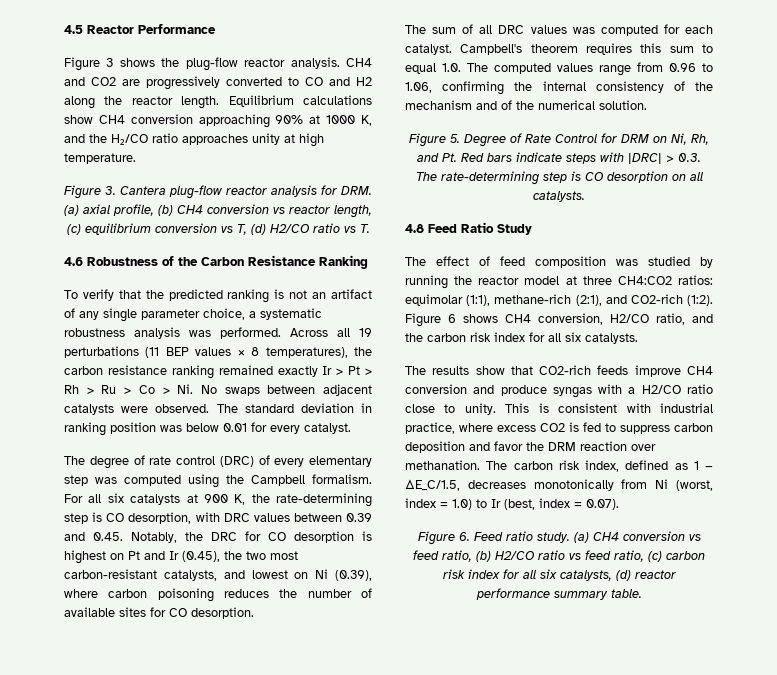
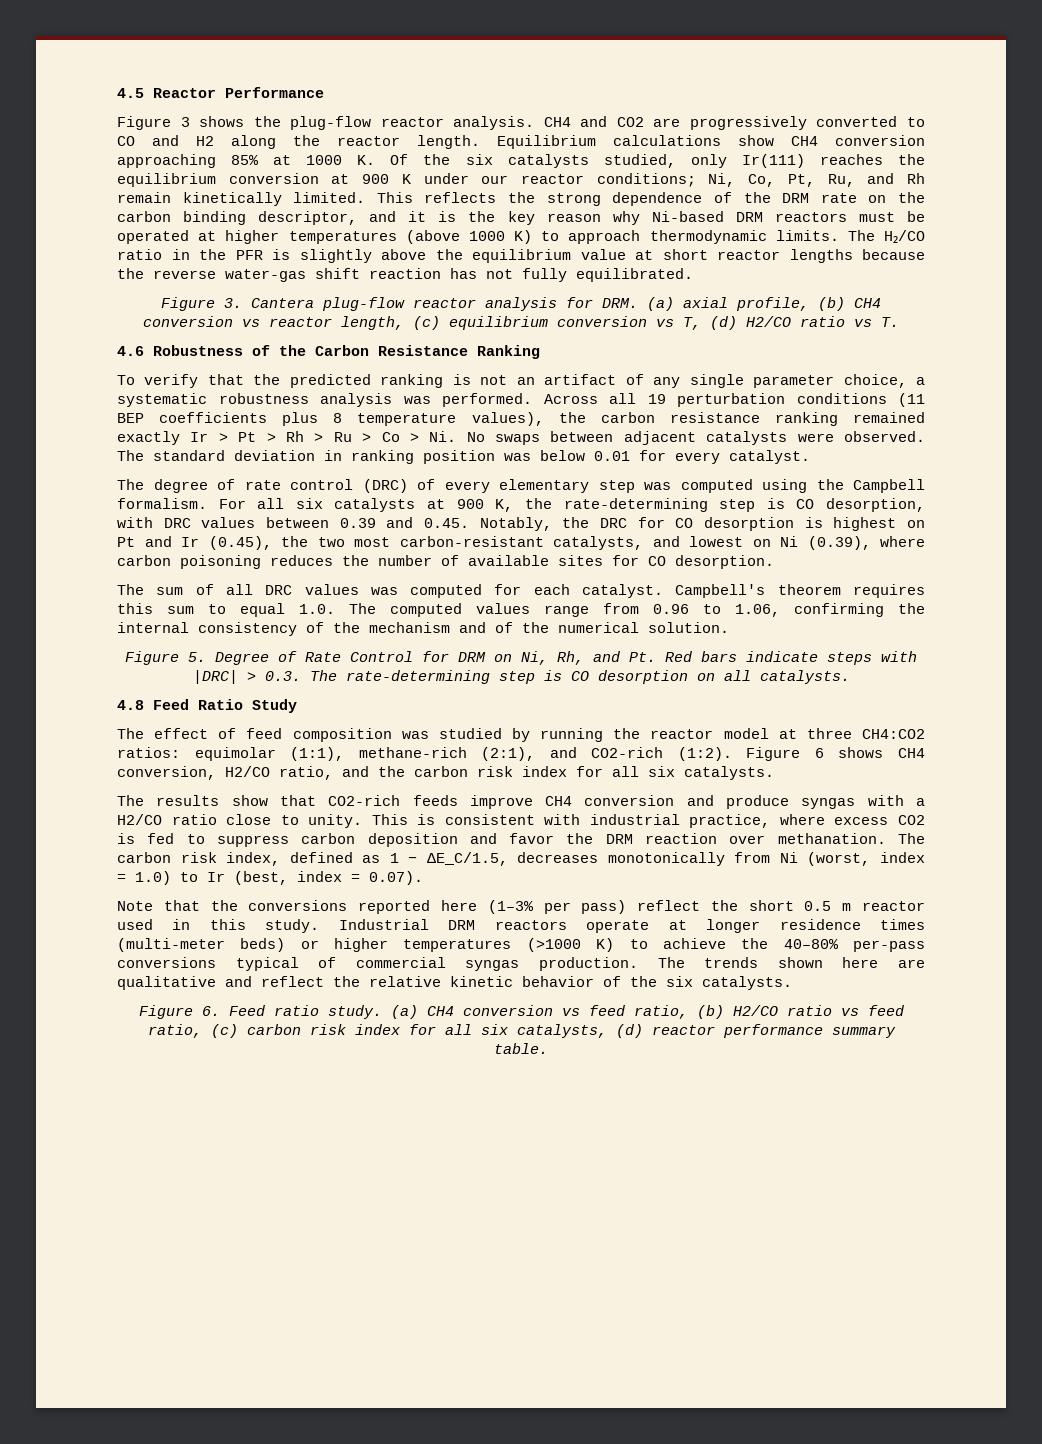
- Equilibrium calculations show CH4 conversion approaching 90% at 1000 K, and the H₂/CO ratio approaches unity at high temperature.
+ Equilibrium calculations show CH4 conversion approaching 85% at 1000 K. Of the six catalysts studied, only Ir(111) reaches the equilibrium conversion at 900 K under our reactor conditions; Ni, Co, Pt, Ru, and Rh remain kinetically limited. This reflects the strong dependence of the DRM rate on the carbon binding descriptor, and it is the key reason why Ni-based DRM reactors must be operated at higher temperatures (above 1000 K) to approach thermodynamic limits. The H₂/CO ratio in the PFR is slightly above the equilibrium value at short reactor lengths because the reverse water-gas shift reaction has not fully equilibrated.
- Across all 19 perturbations (11 BEP values × 8 temperatures), the carbon resistance ranking remained exactly Ir > Pt > Rh > Ru > Co > Ni. No swaps between adjacent catalysts were observed.
+ Across all 19 perturbation conditions (11 BEP coefficients plus 8 temperature values), the carbon resistance ranking remained exactly Ir > Pt > Rh > Ru > Co > Ni. No swaps between adjacent catalysts were observed.
+ Note that the conversions reported here (1–3% per pass) reflect the short 0.5 m reactor used in this study. Industrial DRM reactors operate at longer residence times (multi-meter beds) or higher temperatures (>1000 K) to achieve the 40–80% per-pass conversions typical of commercial syngas production. The trends shown here are qualitative and reflect the relative kinetic behavior of the six catalysts.

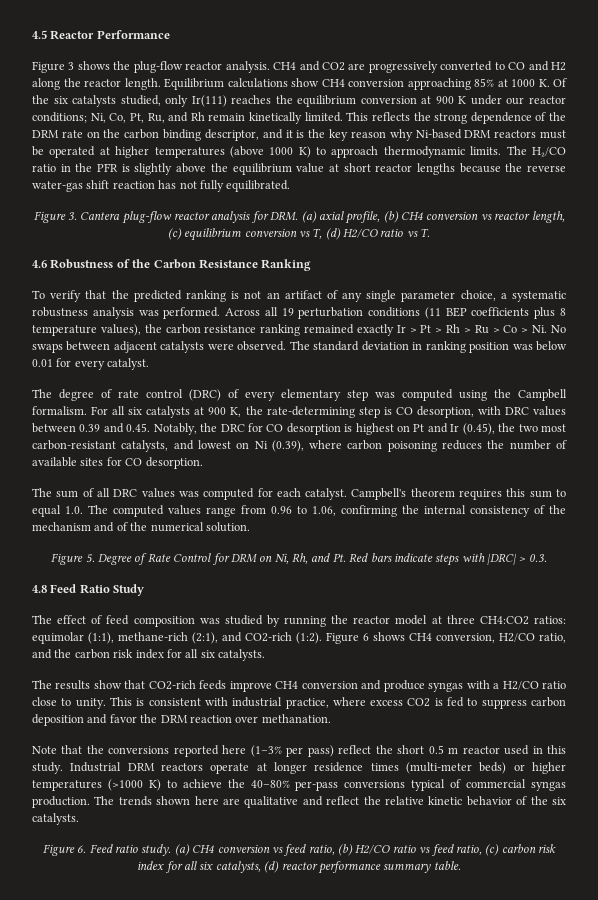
- Figure 5. Degree of Rate Control for DRM on Ni, Rh, and Pt. Red bars indicate steps with |DRC| > 0.3. The rate-determining step is CO desorption on all catalysts.
+ Figure 5. Degree of Rate Control for DRM on Ni, Rh, and Pt. Red bars indicate steps with |DRC| > 0.3.
- The carbon risk index, defined as 1 − ΔE_C/1.5, decreases monotonically from Ni (worst, index = 1.0) to Ir (best, index = 0.07).

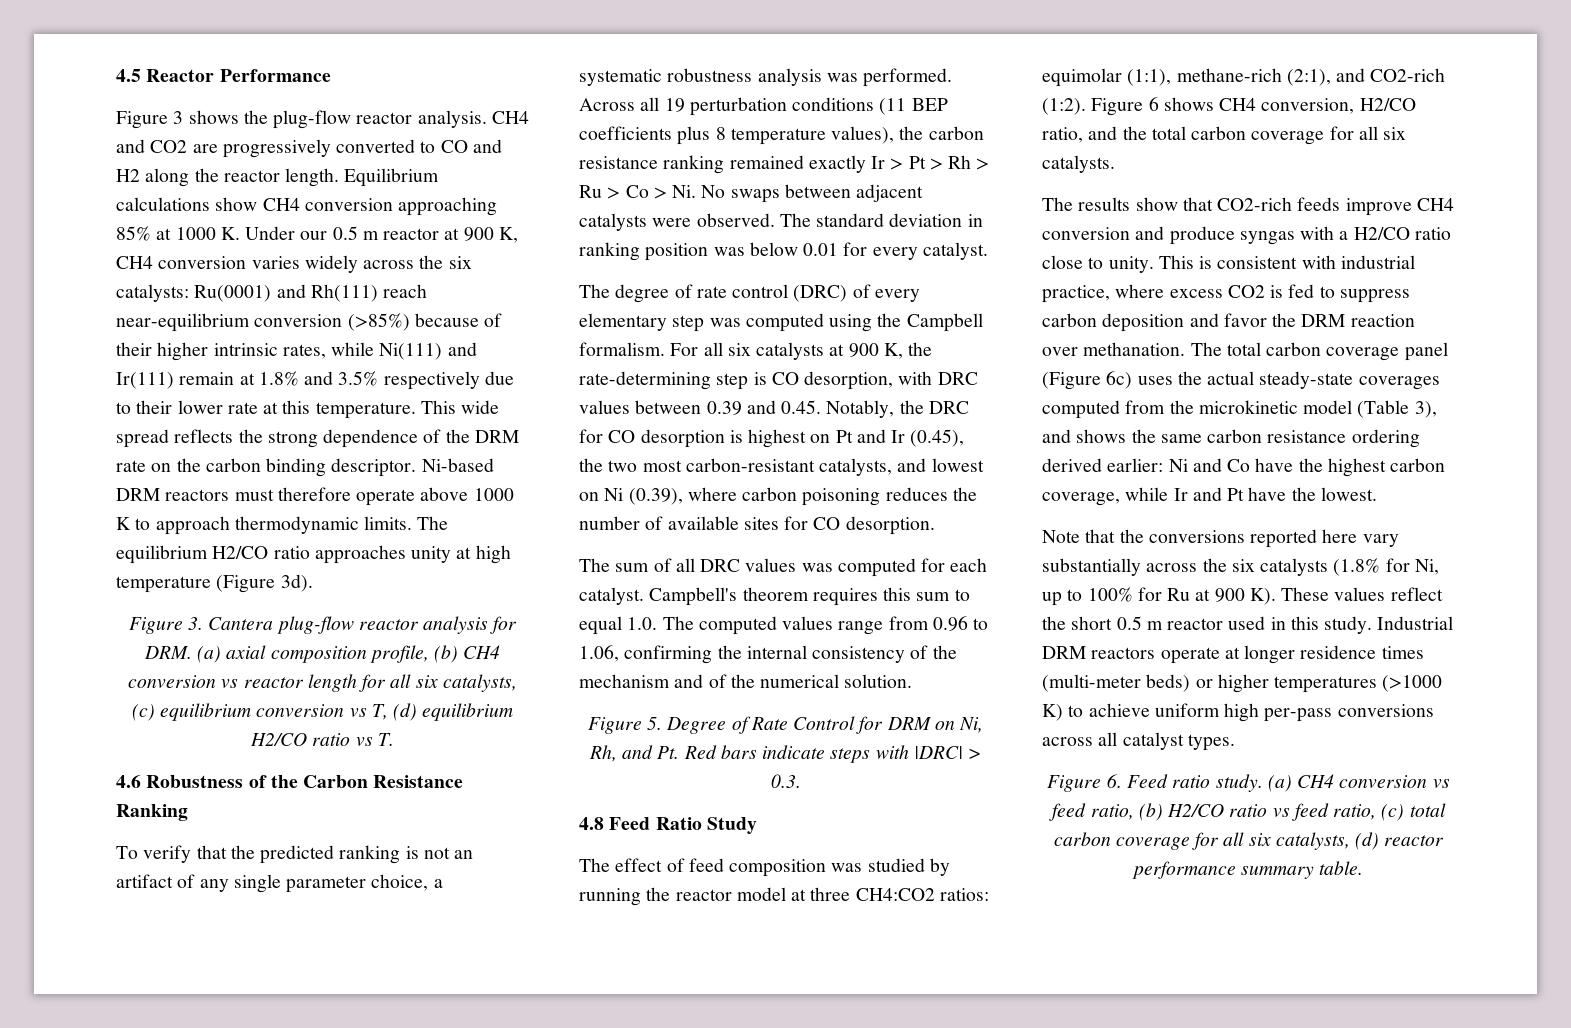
- Equilibrium calculations show CH4 conversion approaching 85% at 1000 K. Of the six catalysts studied, only Ir(111) reaches the equilibrium conversion at 900 K under our reactor conditions; Ni, Co, Pt, Ru, and Rh remain kinetically limited. This reflects the strong dependence of the DRM rate on the carbon binding descriptor, and it is the key reason why Ni-based DRM reactors must be operated at higher temperatures (above 1000 K) to approach thermodynamic limits.
+ Equilibrium calculations show CH4 conversion approaching 85% at 1000 K. Under our 0.5 m reactor at 900 K, CH4 conversion varies widely across the six catalysts: Ru(0001) and Rh(111) reach near-equilibrium conversion (>85%) because of their higher intrinsic rates, while Ni(111) and Ir(111) remain at 1.8% and 3.5% respectively due to their lower rate at this temperature. This wide spread reflects the strong dependence of the DRM rate on the carbon binding descriptor. Ni-based DRM reactors must therefore operate above 1000 K to approach thermodynamic limits.
- The H₂/CO ratio in the PFR is slightly above the equilibrium value at short reactor lengths because the reverse water-gas shift reaction has not fully equilibrated.
+ The equilibrium H2/CO ratio approaches unity at high temperature (Figure 3d).
- Figure 3. Cantera plug-flow reactor analysis for DRM. (a) axial profile, (b) CH4 conversion vs reactor length, (c) equilibrium conversion vs T, (d) H2/CO ratio vs T.
+ Figure 3. Cantera plug-flow reactor analysis for DRM. (a) axial composition profile, (b) CH4 conversion vs reactor length for all six catalysts, (c) equilibrium conversion vs T, (d) equilibrium H2/CO ratio vs T.
- Figure 6 shows CH4 conversion, H2/CO ratio, and the carbon risk index for all six catalysts.
+ Figure 6 shows CH4 conversion, H2/CO ratio, and the total carbon coverage for all six catalysts.
+ The total carbon coverage panel (Figure 6c) uses the actual steady-state coverages computed from the microkinetic model (Table 3), and shows the same carbon resistance ordering derived earlier: Ni and Co have the highest carbon coverage, while Ir and Pt have the lowest.
- Note that the conversions reported here (1–3% per pass) reflect the short 0.5 m reactor used in this study.
+ Note that the conversions reported here vary substantially across the six catalysts (1.8% for Ni, up to 100% for Ru at 900 K). These values reflect the short 0.5 m reactor used in this study.
- Industrial DRM reactors operate at longer residence times (multi-meter beds) or higher temperatures (>1000 K) to achieve the 40–80% per-pass conversions typical of commercial syngas production. The trends shown here are qualitative and reflect the relative kinetic behavior of the six catalysts.
+ Industrial DRM reactors operate at longer residence times (multi-meter beds) or higher temperatures (>1000 K) to achieve uniform high per-pass conversions across all catalyst types.
- (a) CH4 conversion vs feed ratio, (b) H2/CO ratio vs feed ratio, (c) carbon risk index for all six catalysts, (d) reactor performance summary table.
+ (a) CH4 conversion vs feed ratio, (b) H2/CO ratio vs feed ratio, (c) total carbon coverage for all six catalysts, (d) reactor performance summary table.

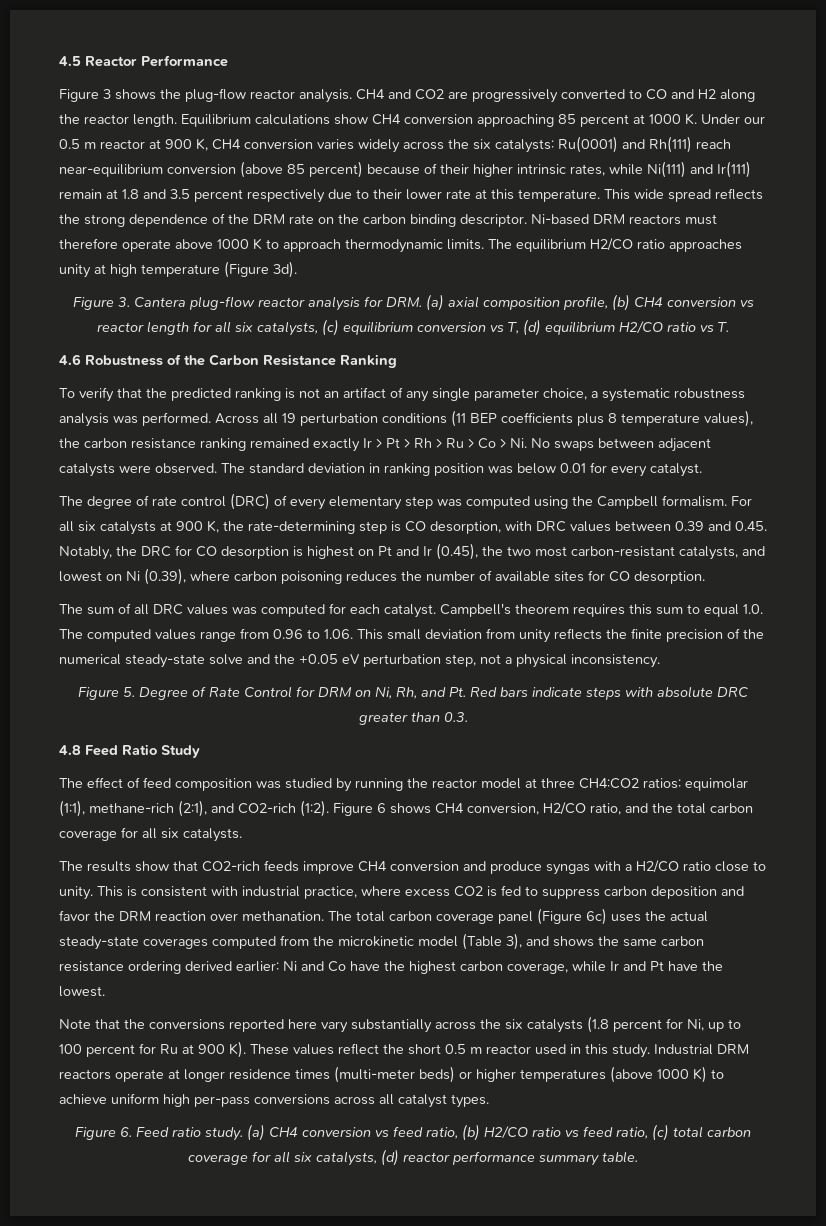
- Equilibrium calculations show CH4 conversion approaching 85% at 1000 K. Under our 0.5 m reactor at 900 K, CH4 conversion varies widely across the six catalysts: Ru(0001) and Rh(111) reach near-equilibrium conversion (>85%) because of their higher intrinsic rates, while Ni(111) and Ir(111) remain at 1.8% and 3.5% respectively due to their lower rate at this temperature.
+ Equilibrium calculations show CH4 conversion approaching 85 percent at 1000 K. Under our 0.5 m reactor at 900 K, CH4 conversion varies widely across the six catalysts: Ru(0001) and Rh(111) reach near-equilibrium conversion (above 85 percent) because of their higher intrinsic rates, while Ni(111) and Ir(111) remain at 1.8 and 3.5 percent respectively due to their lower rate at this temperature.
- Campbell's theorem requires this sum to equal 1.0. The computed values range from 0.96 to 1.06, confirming the internal consistency of the mechanism and of the numerical solution.
+ Campbell's theorem requires this sum to equal 1.0. The computed values range from 0.96 to 1.06. This small deviation from unity reflects the finite precision of the numerical steady-state solve and the +0.05 eV perturbation step, not a physical inconsistency.
- Figure 5. Degree of Rate Control for DRM on Ni, Rh, and Pt. Red bars indicate steps with |DRC| > 0.3.
+ Figure 5. Degree of Rate Control for DRM on Ni, Rh, and Pt. Red bars indicate steps with absolute DRC greater than 0.3.
- Note that the conversions reported here vary substantially across the six catalysts (1.8% for Ni, up to 100% for Ru at 900 K). These values reflect the short 0.5 m reactor used in this study.
+ Note that the conversions reported here vary substantially across the six catalysts (1.8 percent for Ni, up to 100 percent for Ru at 900 K). These values reflect the short 0.5 m reactor used in this study.
- Industrial DRM reactors operate at longer residence times (multi-meter beds) or higher temperatures (>1000 K) to achieve uniform high per-pass conversions across all catalyst types.
+ Industrial DRM reactors operate at longer residence times (multi-meter beds) or higher temperatures (above 1000 K) to achieve uniform high per-pass conversions across all catalyst types.

